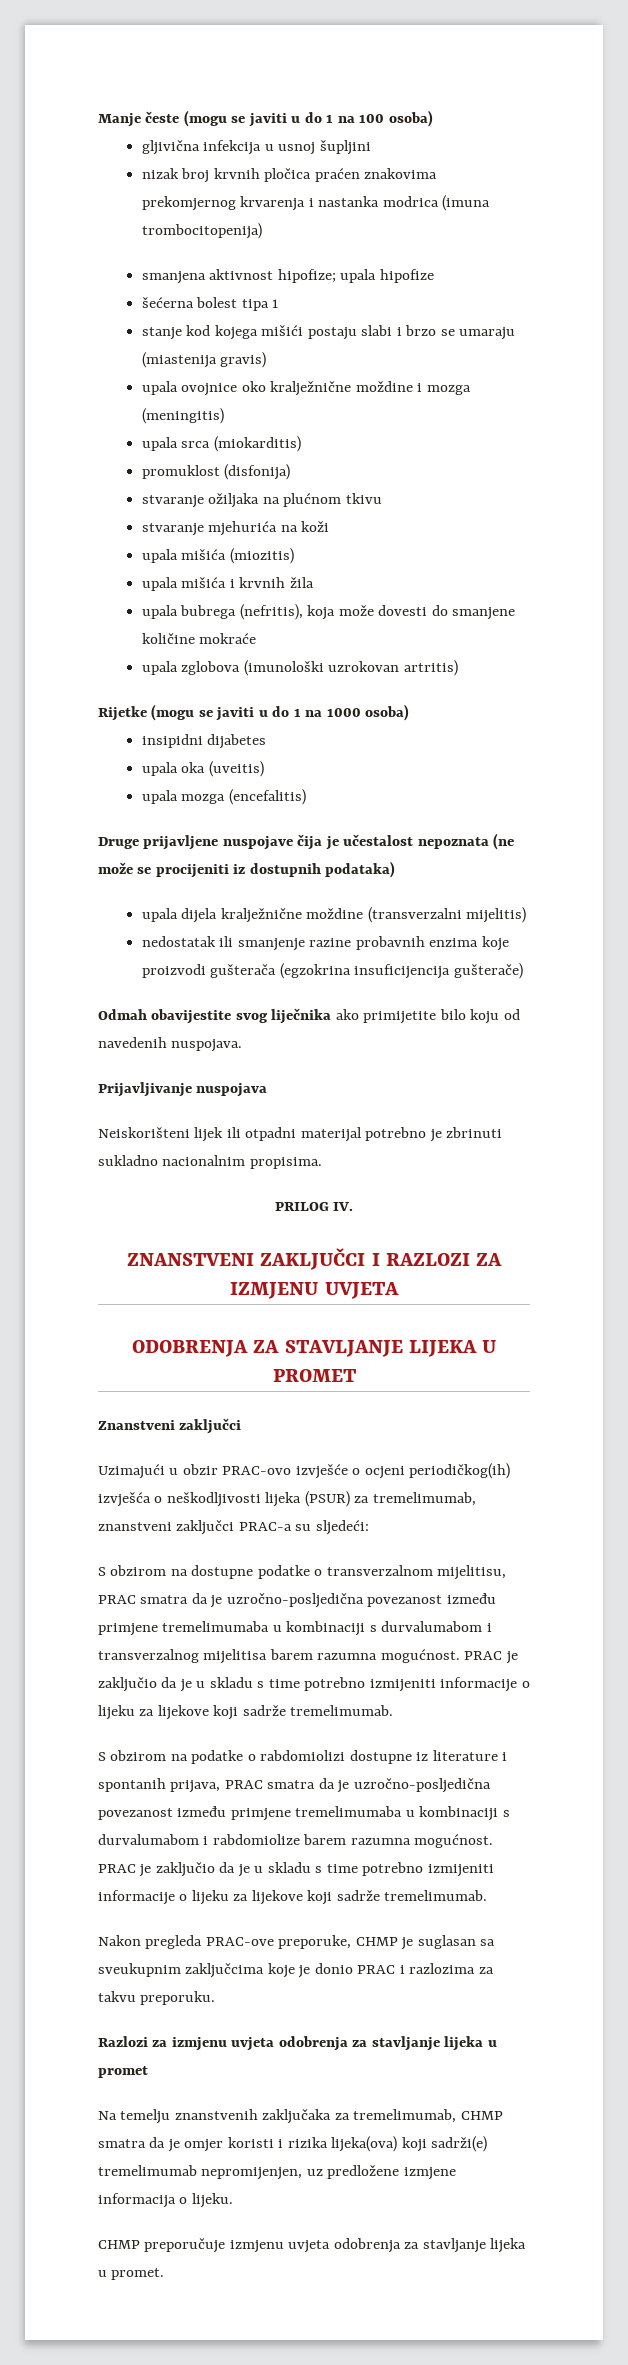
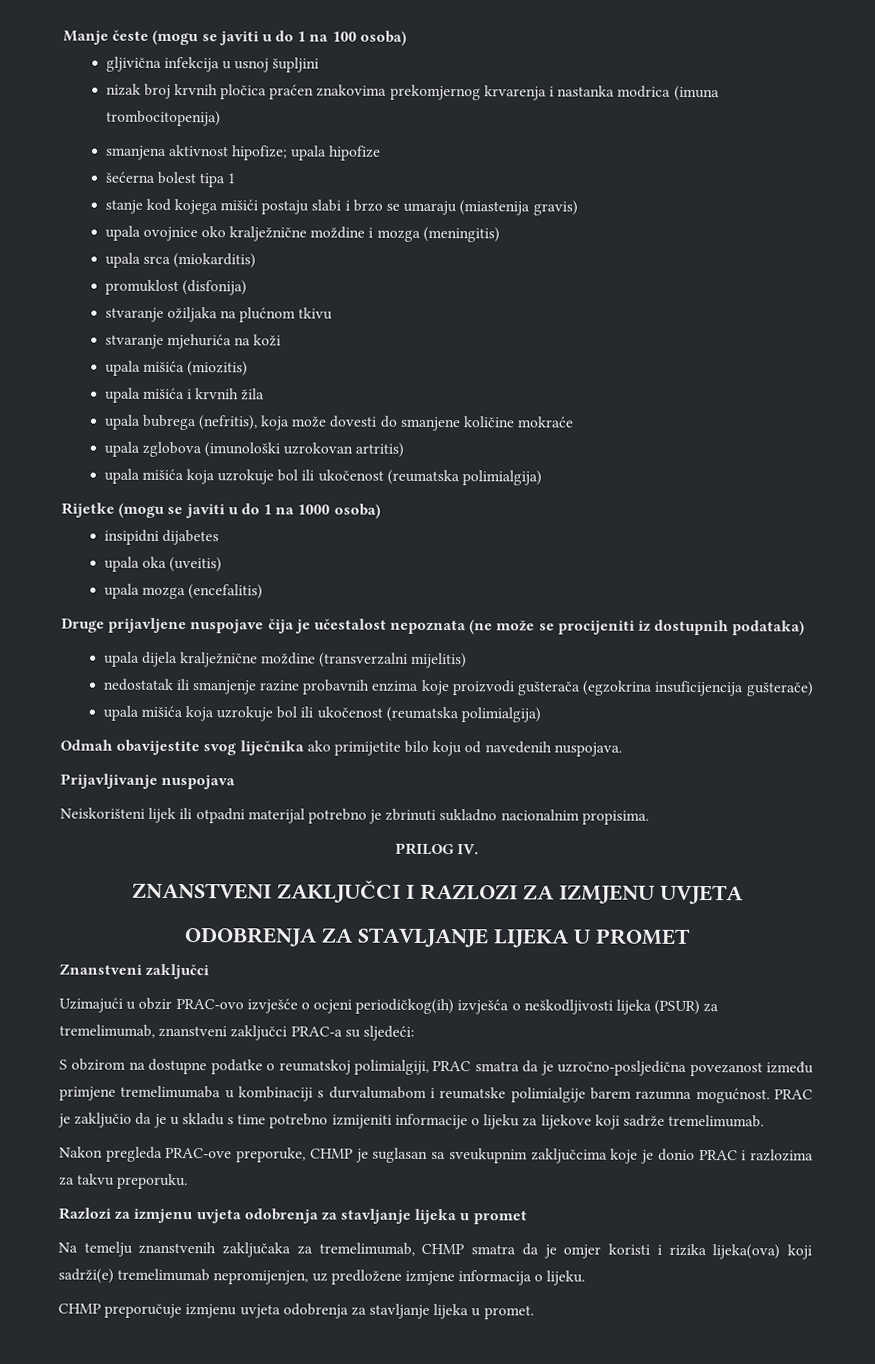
  upala zglobova (imunološki uzrokovan artritis)
+ upala mišića koja uzrokuje bol ili ukočenost (reumatska polimialgija)
  nedostatak ili smanjenje razine probavnih enzima koje proizvodi gušterača (egzokrina insuficijencija gušterače)
+ upala mišića koja uzrokuje bol ili ukočenost (reumatska polimialgija)
- S obzirom na dostupne podatke o transverzalnom mijelitisu, PRAC smatra da je uzročno-posljedična povezanost između primjene tremelimumaba u kombinaciji s durvalumabom i transverzalnog mijelitisa barem razumna mogućnost. PRAC je zaključio da je u skladu s time potrebno izmijeniti informacije o lijeku za lijekove koji sadrže tremelimumab.
- S obzirom na podatke o rabdomiolizi dostupne iz literature i spontanih prijava, PRAC smatra da je uzročno-posljedična povezanost između primjene tremelimumaba u kombinaciji s durvalumabom i rabdomiolize barem razumna mogućnost.
+ S obzirom na dostupne podatke o reumatskoj polimialgiji, PRAC smatra da je uzročno-posljedična povezanost između primjene tremelimumaba u kombinaciji s durvalumabom i reumatske polimialgije barem razumna mogućnost.

